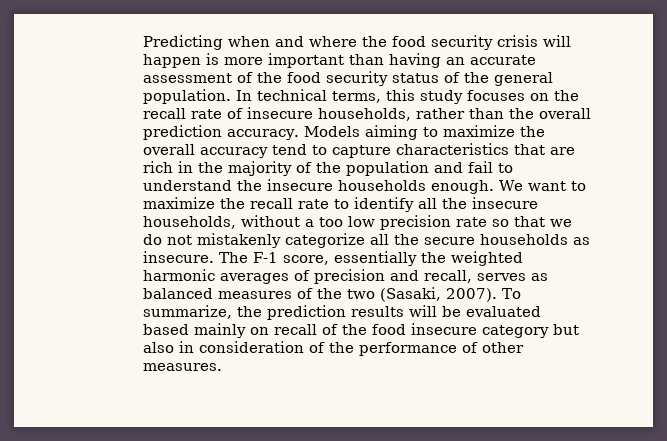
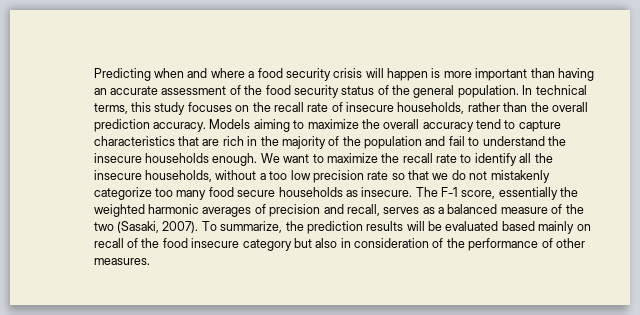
- Predicting when and where the food security crisis will happen is more important than having an accurate assessment of the food security status of the general population.
+ Predicting when and where a food security crisis will happen is more important than having an accurate assessment of the food security status of the general population.
- We want to maximize the recall rate to identify all the insecure households, without a too low precision rate so that we do not mistakenly categorize all the secure households as insecure.
+ We want to maximize the recall rate to identify all the insecure households, without a too low precision rate so that we do not mistakenly categorize too many food secure households as insecure.
- The F-1 score, essentially the weighted harmonic averages of precision and recall, serves as balanced measures of the two (Sasaki, 2007).
+ The F-1 score, essentially the weighted harmonic averages of precision and recall, serves as a balanced measure of the two (Sasaki, 2007).

